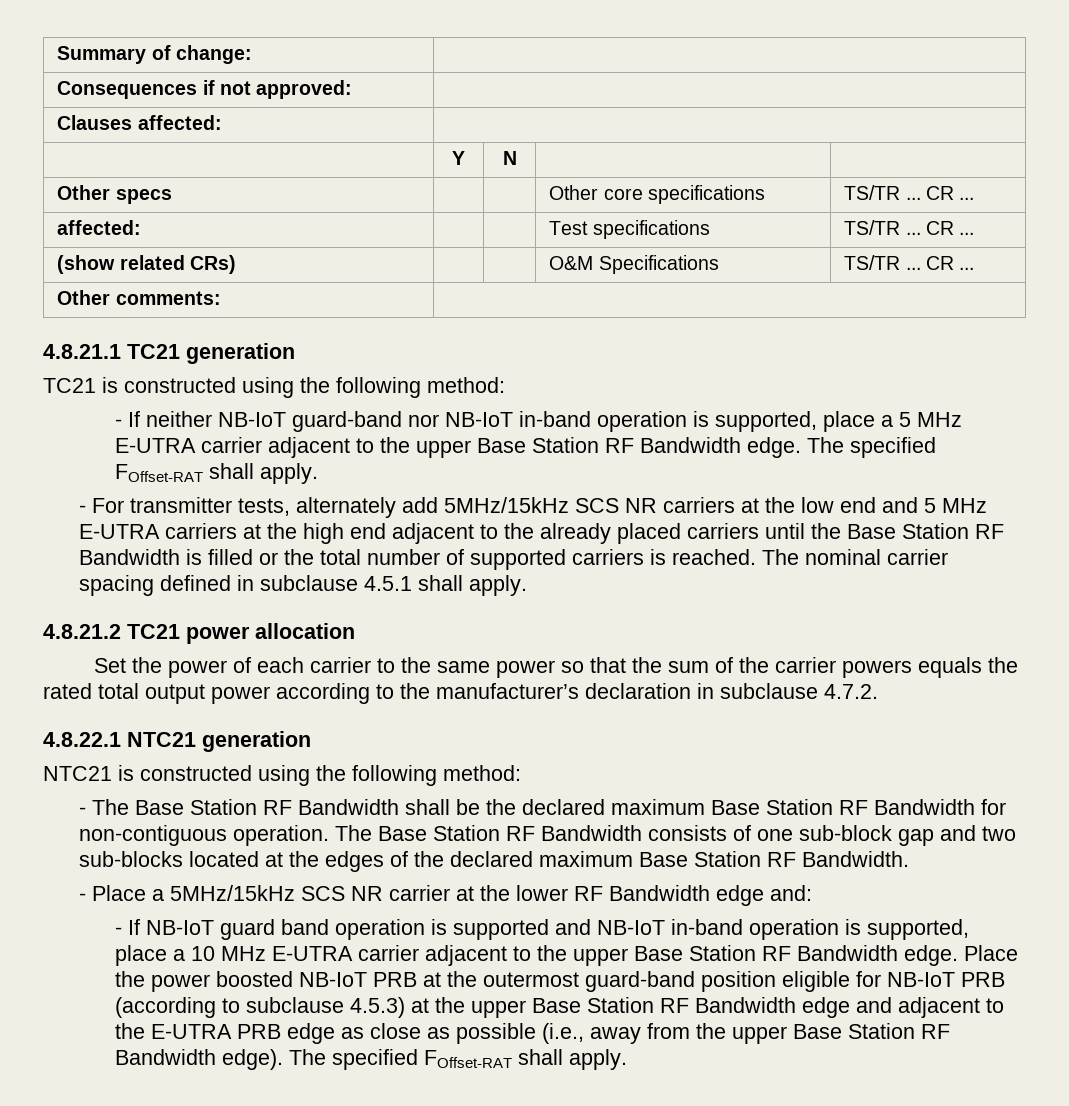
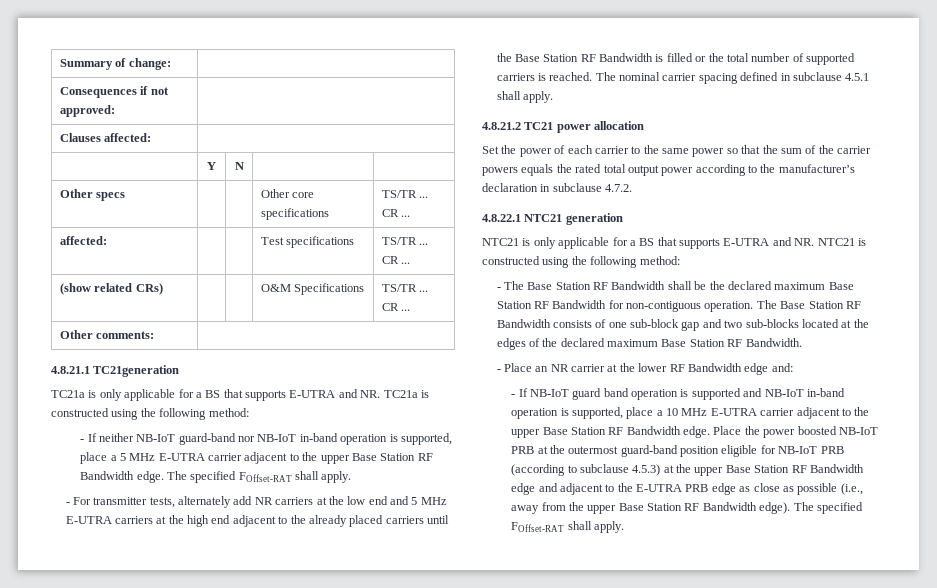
- 4.8.21.1 TC21 generation
- TC21 is constructed using the following method:
+ 4.8.21.1 TC21generation
+ TC21a is only applicable for a BS that supports E-UTRA and NR. TC21a is constructed using the following method:
- - For transmitter tests, alternately add 5MHz/15kHz SCS NR carriers at the low end and 5 MHz E-UTRA carriers at the high end adjacent to the already placed carriers until the Base Station RF Bandwidth is filled or the total number of supported carriers is reached.
+ - For transmitter tests, alternately add NR carriers at the low end and 5 MHz E-UTRA carriers at the high end adjacent to the already placed carriers until the Base Station RF Bandwidth is filled or the total number of supported carriers is reached.
- NTC21 is constructed using the following method:
+ NTC21 is only applicable for a BS that supports E-UTRA and NR. NTC21 is constructed using the following method:
- - Place a 5MHz/15kHz SCS NR carrier at the lower RF Bandwidth edge and:
+ - Place an NR carrier at the lower RF Bandwidth edge and:

